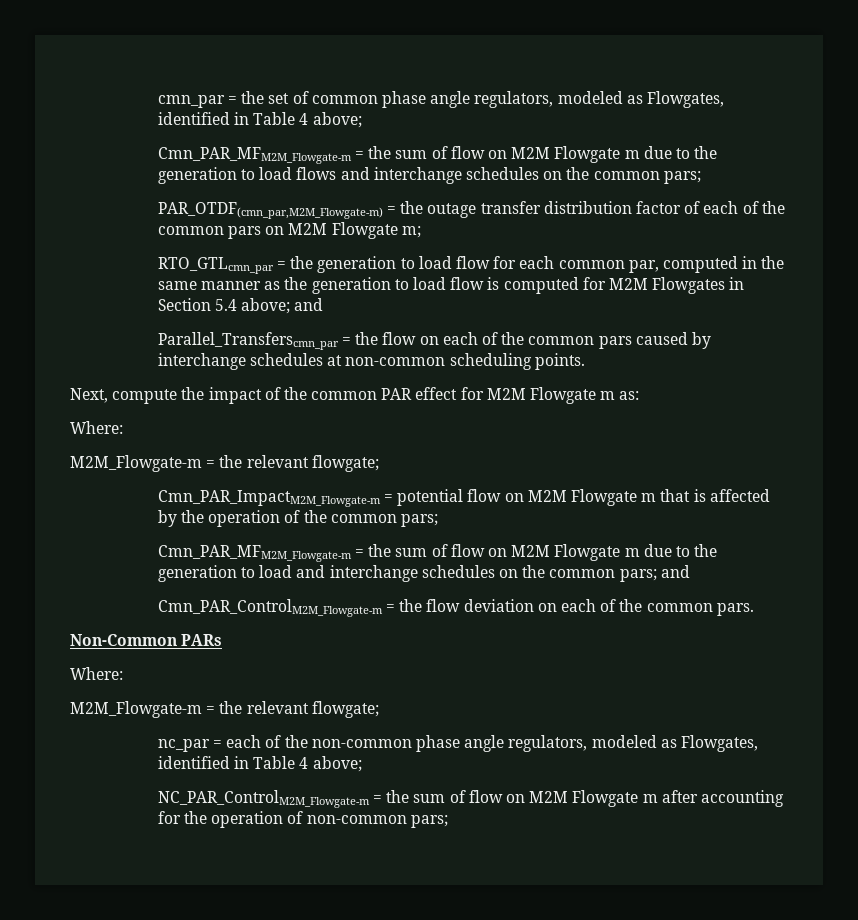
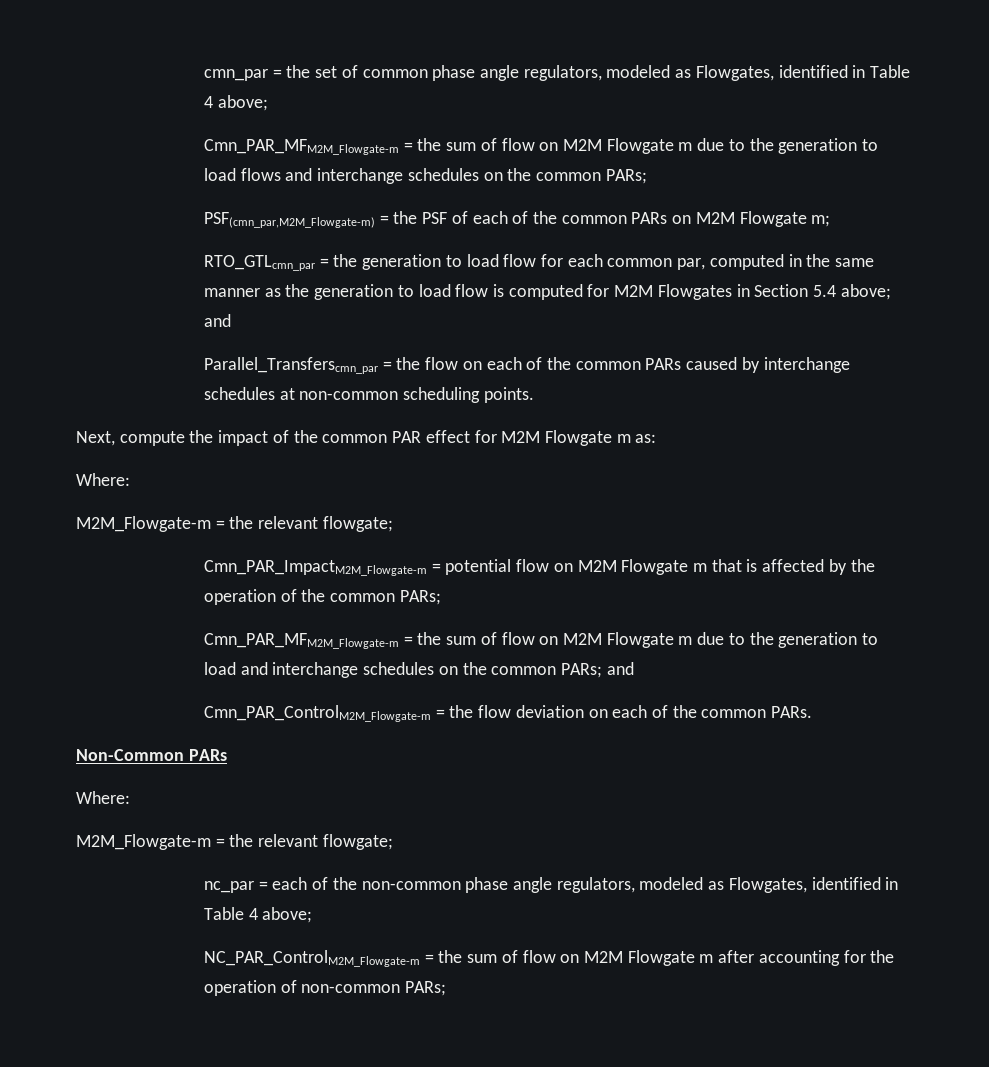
- Cmn_PAR_MFM2M_Flowgate-m = the sum of flow on M2M Flowgate m due to the generation to load flows and interchange schedules on the common pars;
- PAR_OTDF(cmn_par,M2M_Flowgate-m) = the outage transfer distribution factor of each of the common pars on M2M Flowgate m;
+ Cmn_PAR_MFM2M_Flowgate-m = the sum of flow on M2M Flowgate m due to the generation to load flows and interchange schedules on the common PARs;
+ PSF(cmn_par,M2M_Flowgate-m) = the PSF of each of the common PARs on M2M Flowgate m;
- Parallel_Transferscmn_par = the flow on each of the common pars caused by interchange schedules at non-common scheduling points.
+ Parallel_Transferscmn_par = the flow on each of the common PARs caused by interchange schedules at non-common scheduling points.
- Cmn_PAR_ImpactM2M_Flowgate-m = potential flow on M2M Flowgate m that is affected by the operation of the common pars;
+ Cmn_PAR_ImpactM2M_Flowgate-m = potential flow on M2M Flowgate m that is affected by the operation of the common PARs;
- Cmn_PAR_MFM2M_Flowgate-m = the sum of flow on M2M Flowgate m due to the generation to load and interchange schedules on the common pars; and
+ Cmn_PAR_MFM2M_Flowgate-m = the sum of flow on M2M Flowgate m due to the generation to load and interchange schedules on the common PARs; and
- Cmn_PAR_ControlM2M_Flowgate-m = the flow deviation on each of the common pars.
+ Cmn_PAR_ControlM2M_Flowgate-m = the flow deviation on each of the common PARs.
- NC_PAR_ControlM2M_Flowgate-m = the sum of flow on M2M Flowgate m after accounting for the operation of non-common pars;
+ NC_PAR_ControlM2M_Flowgate-m = the sum of flow on M2M Flowgate m after accounting for the operation of non-common PARs;

